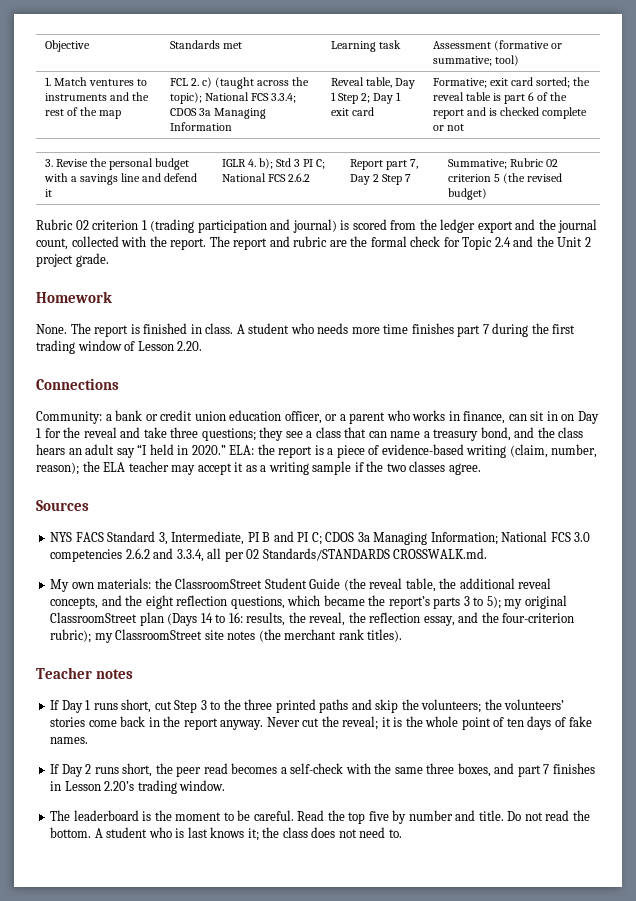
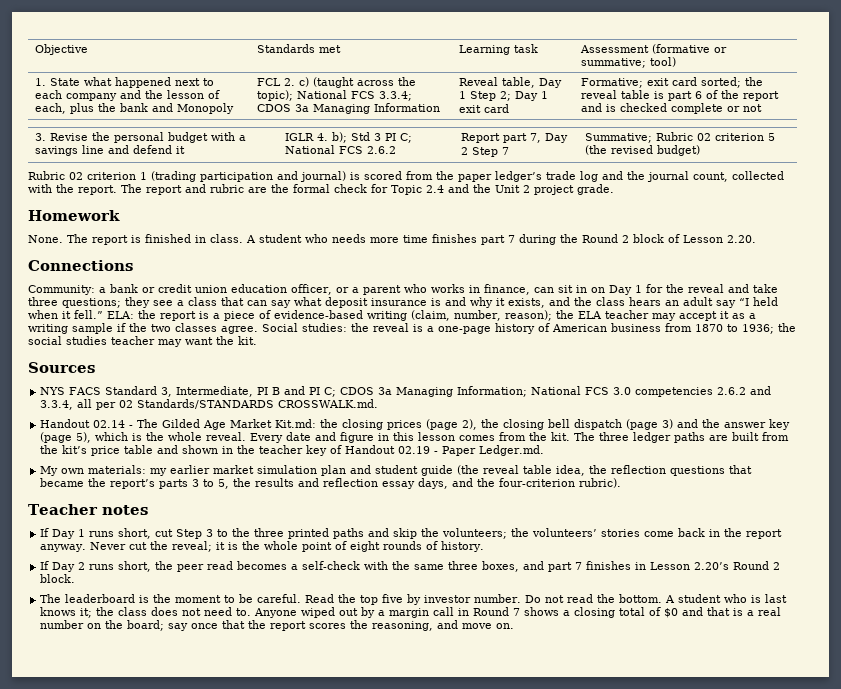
- 1. Match ventures to instruments and the rest of the map
+ 1. State what happened next to each company and the lesson of each, plus the bank and Monopoly
- Rubric 02 criterion 1 (trading participation and journal) is scored from the ledger export and the journal count, collected with the report.
+ Rubric 02 criterion 1 (trading participation and journal) is scored from the paper ledger’s trade log and the journal count, collected with the report.
- A student who needs more time finishes part 7 during the first trading window of Lesson 2.20.
+ A student who needs more time finishes part 7 during the Round 2 block of Lesson 2.20.
- Community: a bank or credit union education officer, or a parent who works in finance, can sit in on Day 1 for the reveal and take three questions; they see a class that can name a treasury bond, and the class hears an adult say “I held in 2020.”
+ Community: a bank or credit union education officer, or a parent who works in finance, can sit in on Day 1 for the reveal and take three questions; they see a class that can say what deposit insurance is and why it exists, and the class hears an adult say “I held when it fell.”
+ Social studies: the reveal is a one-page history of American business from 1870 to 1936; the social studies teacher may want the kit.
- My own materials: the ClassroomStreet Student Guide (the reveal table, the additional reveal concepts, and the eight reflection questions, which became the report’s parts 3 to 5); my original ClassroomStreet plan (Days 14 to 16: results, the reveal, the reflection essay, and the four-criterion rubric); my ClassroomStreet site notes (the merchant rank titles).
+ Handout 02.14 - The Gilded Age Market Kit.md: the closing prices (page 2), the closing bell dispatch (page 3) and the answer key (page 5), which is the whole reveal. Every date and figure in this lesson comes from the kit. The three ledger paths are built from the kit’s price table and shown in the teacher key of Handout 02.19 - Paper Ledger.md.
+ My own materials: my earlier market simulation plan and student guide (the reveal table idea, the reflection questions that became the report’s parts 3 to 5, the results and reflection essay days, and the four-criterion rubric).
- Never cut the reveal; it is the whole point of ten days of fake names.
+ Never cut the reveal; it is the whole point of eight rounds of history.
- If Day 2 runs short, the peer read becomes a self-check with the same three boxes, and part 7 finishes in Lesson 2.20’s trading window.
+ If Day 2 runs short, the peer read becomes a self-check with the same three boxes, and part 7 finishes in Lesson 2.20’s Round 2 block.
- Read the top five by number and title.
+ Read the top five by investor number.
+ Anyone wiped out by a margin call in Round 7 shows a closing total of $0 and that is a real number on the board; say once that the report scores the reasoning, and move on.

